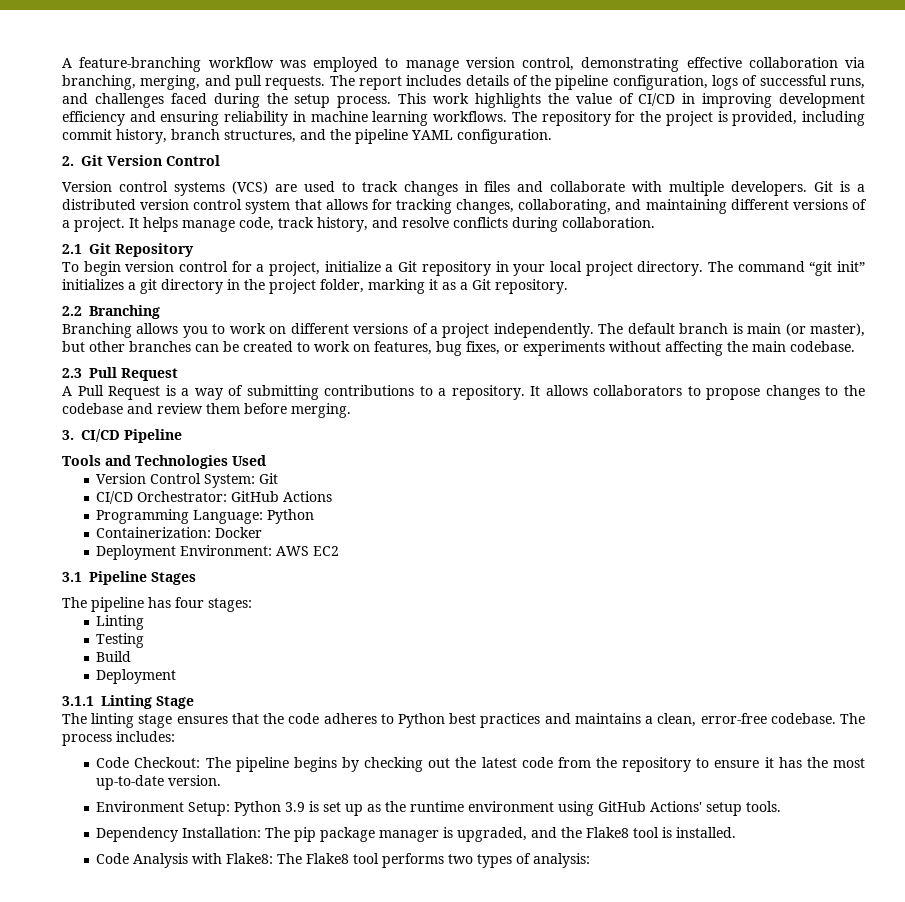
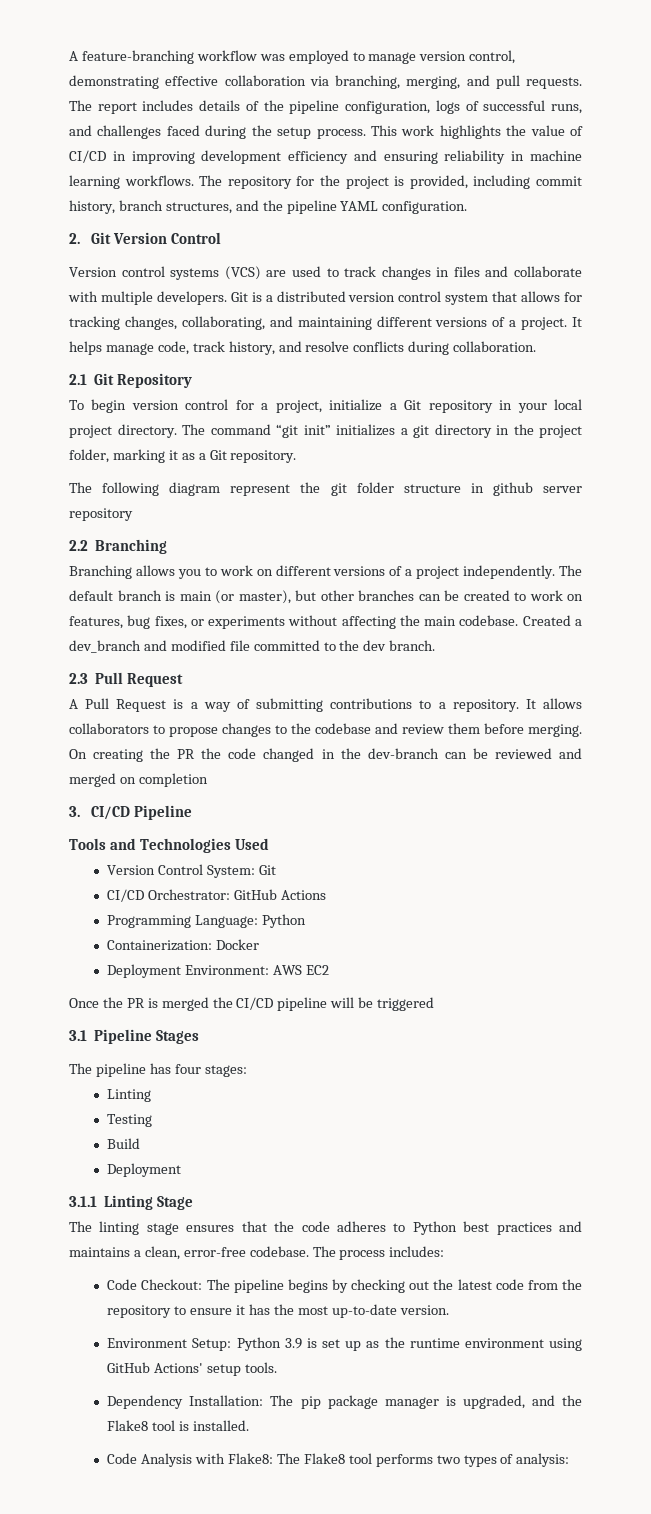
+ The following diagram represent the git folder structure in github server repository
+ Created a dev_branch and modified file committed to the dev branch.
+ On creating the PR the code changed in the dev-branch can be reviewed and merged on completion
+ Once the PR is merged the CI/CD pipeline will be triggered

